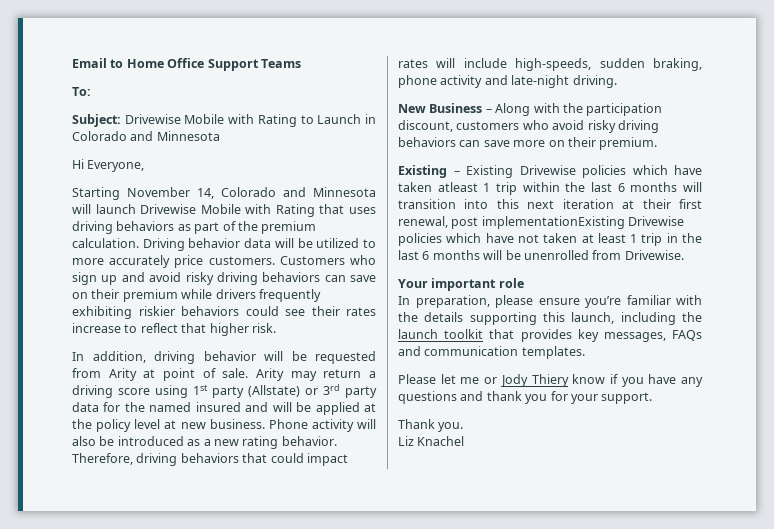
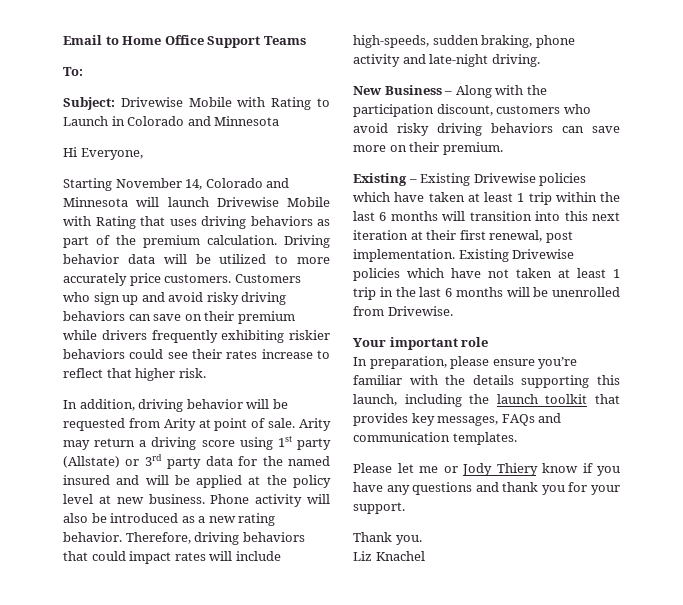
- Existing – Existing Drivewise policies which have taken atleast 1 trip within the last 6 months will transition into this next iteration at their first renewal, post implementationExisting Drivewise policies which have not taken at least 1 trip in the last 6 months will be unenrolled from Drivewise.
+ Existing – Existing Drivewise policies which have taken at least 1 trip within the last 6 months will transition into this next iteration at their first renewal, post implementation. Existing Drivewise policies which have not taken at least 1 trip in the last 6 months will be unenrolled from Drivewise.

